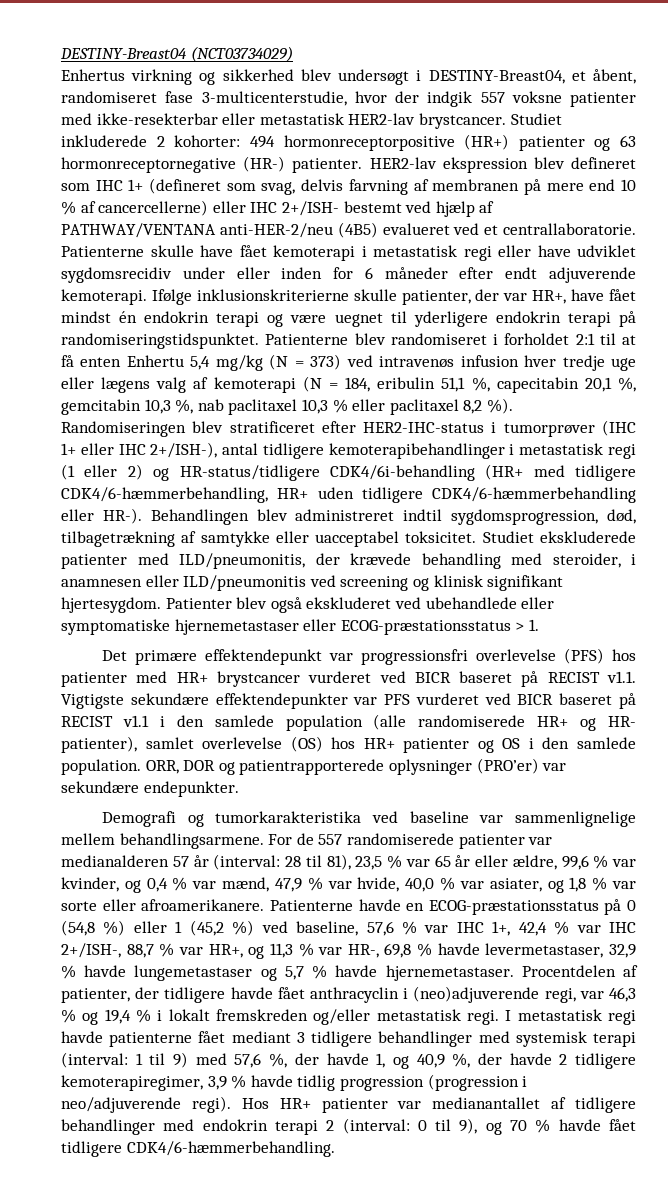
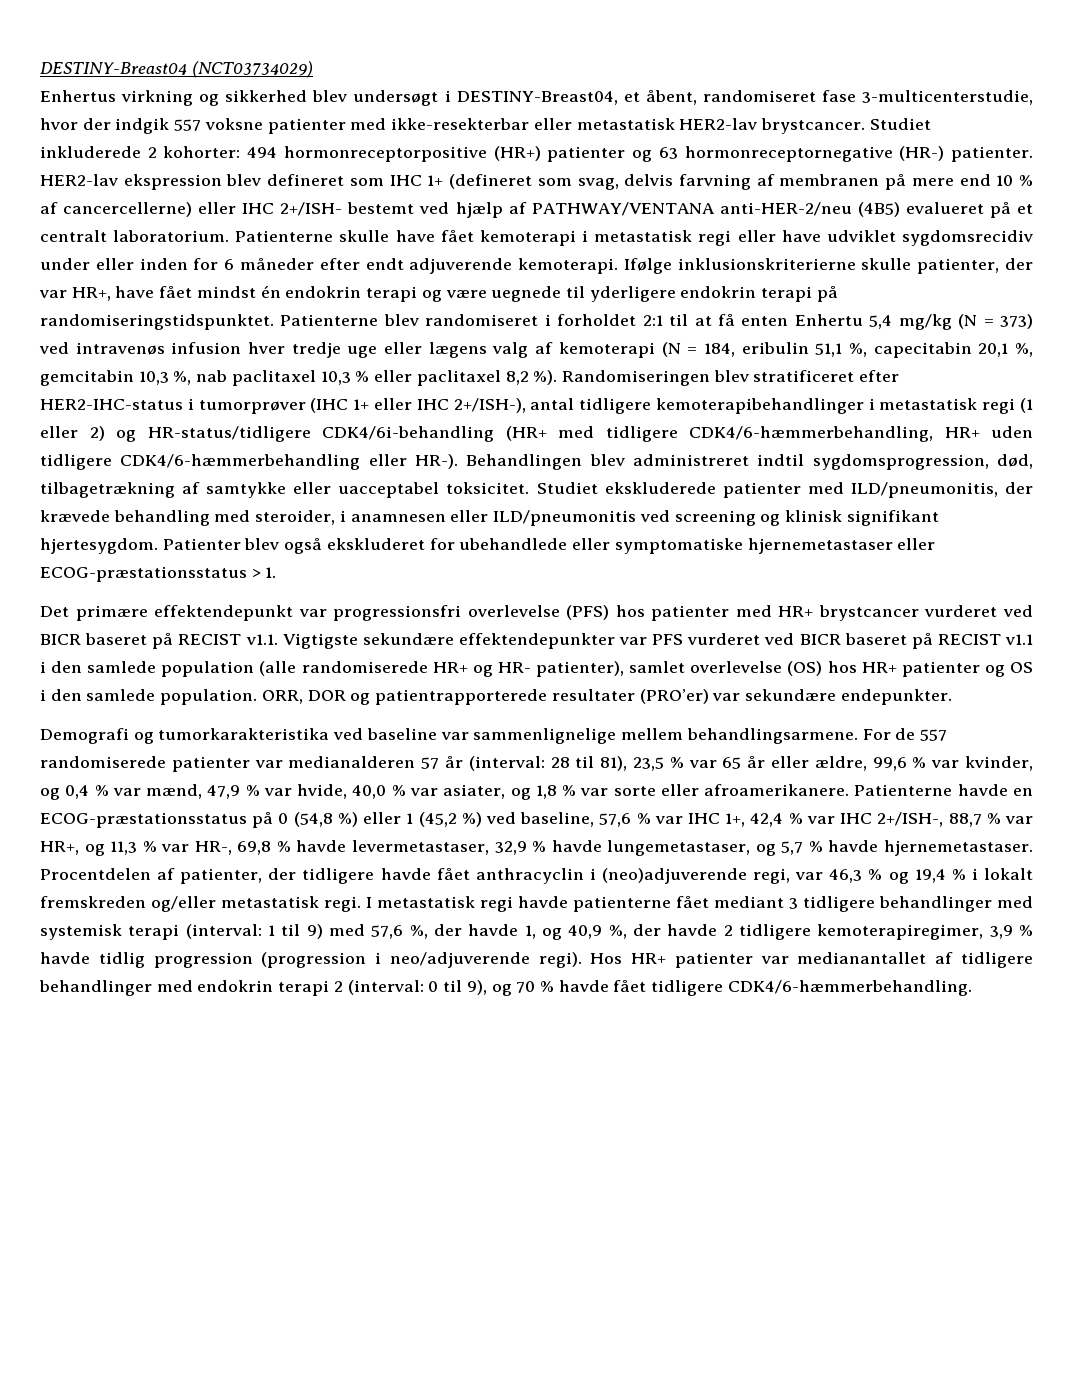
- HER2-lav ekspression blev defineret som IHC 1+ (defineret som svag, delvis farvning af membranen på mere end 10 % af cancercellerne) eller IHC 2+/ISH- bestemt ved hjælp af PATHWAY/VENTANA anti-HER-2/neu (4B5) evalueret ved et centrallaboratorie.
+ HER2-lav ekspression blev defineret som IHC 1+ (defineret som svag, delvis farvning af membranen på mere end 10 % af cancercellerne) eller IHC 2+/ISH- bestemt ved hjælp af PATHWAY/VENTANA anti-HER-2/neu (4B5) evalueret på et centralt laboratorium.
- Ifølge inklusionskriterierne skulle patienter, der var HR+, have fået mindst én endokrin terapi og være uegnet til yderligere endokrin terapi på randomiseringstidspunktet.
+ Ifølge inklusionskriterierne skulle patienter, der var HR+, have fået mindst én endokrin terapi og være uegnede til yderligere endokrin terapi på randomiseringstidspunktet.
- Patienter blev også ekskluderet ved ubehandlede eller symptomatiske hjernemetastaser eller ECOG-præstationsstatus > 1.
+ Patienter blev også ekskluderet for ubehandlede eller symptomatiske hjernemetastaser eller ECOG-præstationsstatus > 1.
- ORR, DOR og patientrapporterede oplysninger (PRO’er) var sekundære endepunkter.
+ ORR, DOR og patientrapporterede resultater (PRO’er) var sekundære endepunkter.
- Patienterne havde en ECOG-præstationsstatus på 0 (54,8 %) eller 1 (45,2 %) ved baseline, 57,6 % var IHC 1+, 42,4 % var IHC 2+/ISH-, 88,7 % var HR+, og 11,3 % var HR-, 69,8 % havde levermetastaser, 32,9 % havde lungemetastaser og 5,7 % havde hjernemetastaser.
+ Patienterne havde en ECOG-præstationsstatus på 0 (54,8 %) eller 1 (45,2 %) ved baseline, 57,6 % var IHC 1+, 42,4 % var IHC 2+/ISH-, 88,7 % var HR+, og 11,3 % var HR-, 69,8 % havde levermetastaser, 32,9 % havde lungemetastaser, og 5,7 % havde hjernemetastaser.

